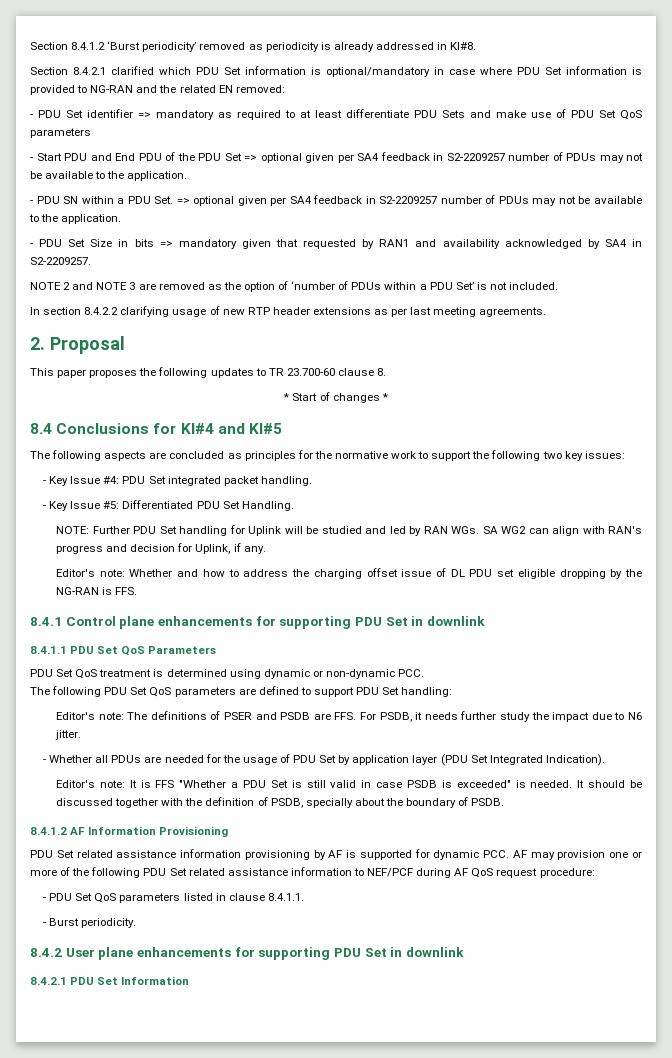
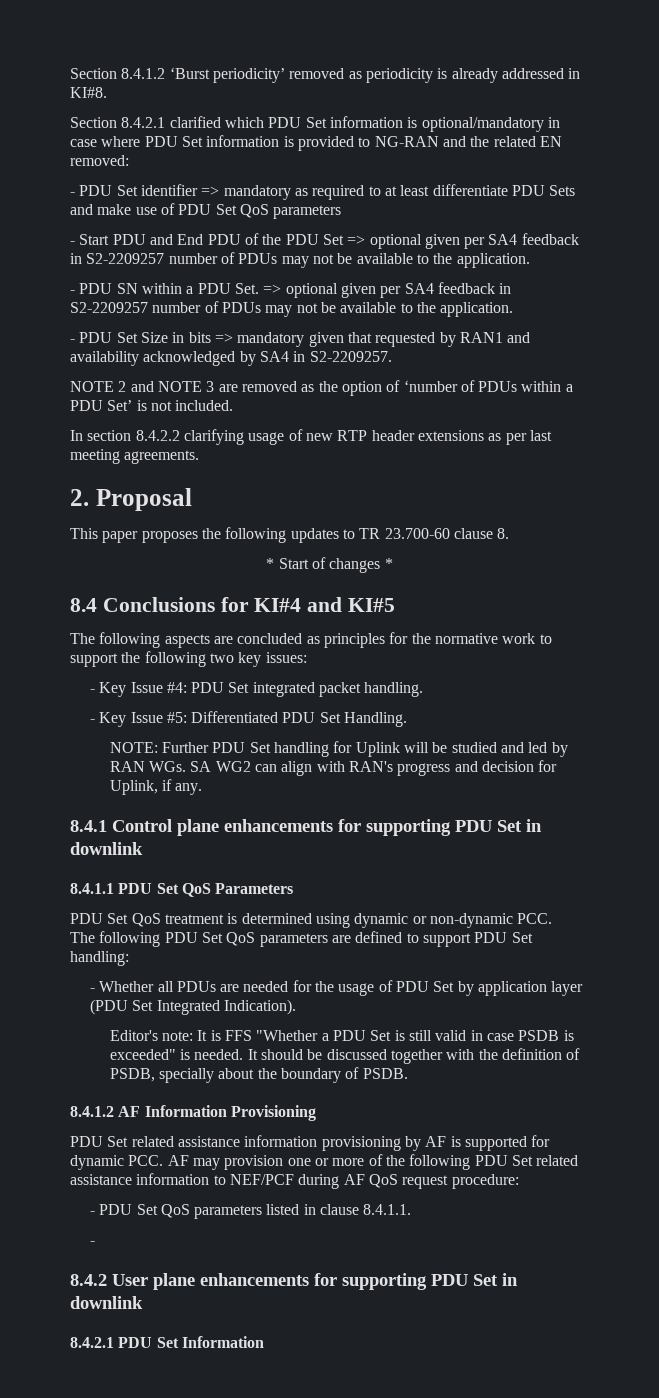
- Editor's note: Whether and how to address the charging offset issue of DL PDU set eligible dropping by the NG-RAN is FFS.
- Editor's note: The definitions of PSER and PSDB are FFS. For PSDB, it needs further study the impact due to N6 jitter.
  - PDU Set QoS parameters listed in clause 8.4.1.1.
- - Burst periodicity.
+ -

